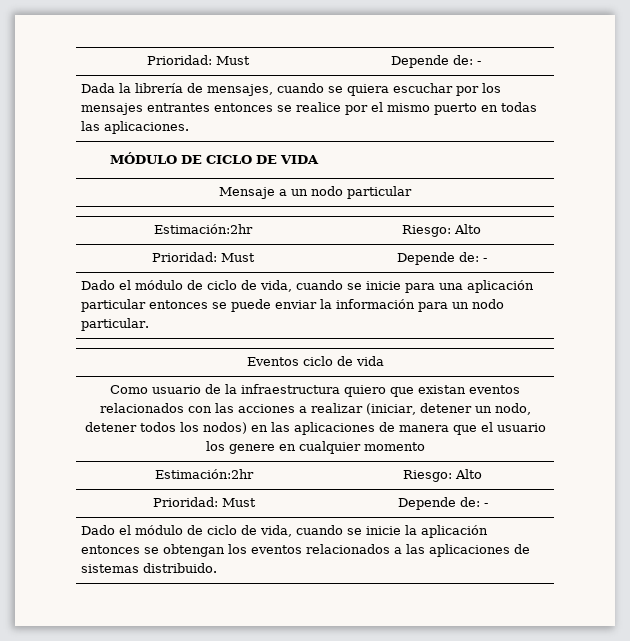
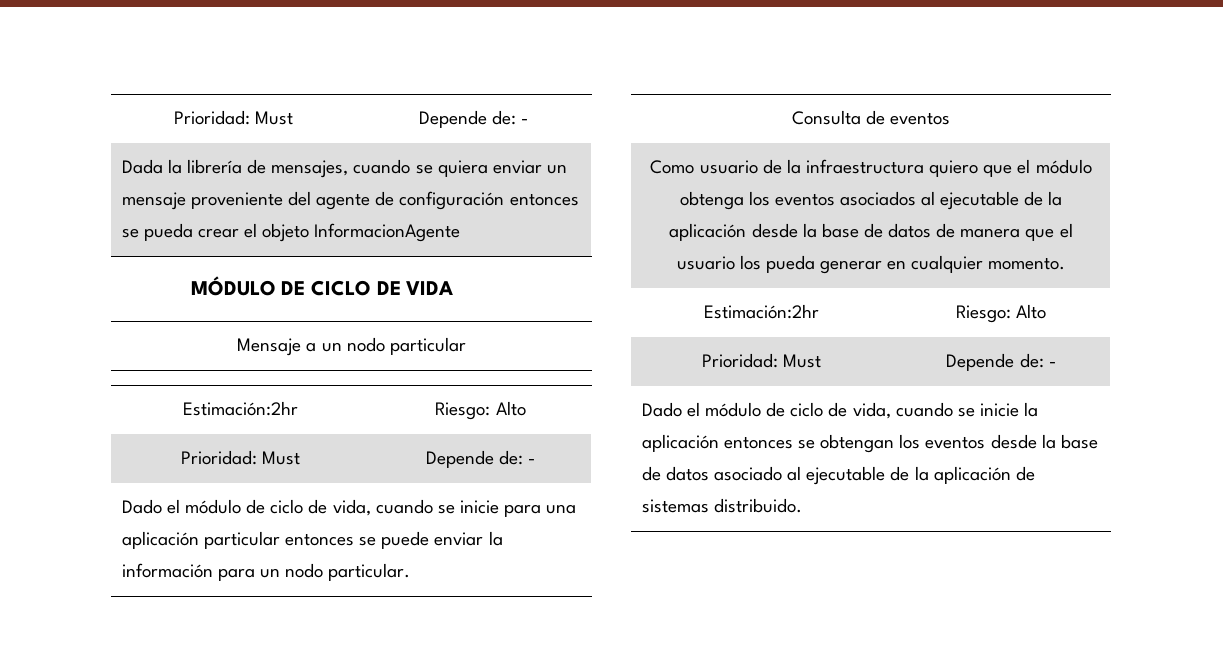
- Dada la librería de mensajes, cuando se quiera escuchar por los mensajes entrantes entonces se realice por el mismo puerto en todas las aplicaciones.
+ Dada la librería de mensajes, cuando se quiera enviar un mensaje proveniente del agente de configuración entonces se pueda crear el objeto InformacionAgente
- Eventos ciclo de vida
+ Consulta de eventos
- Como usuario de la infraestructura quiero que existan eventos relacionados con las acciones a realizar (iniciar, detener un nodo, detener todos los nodos) en las aplicaciones de manera que el usuario los genere en cualquier momento
+ Como usuario de la infraestructura quiero que el módulo obtenga los eventos asociados al ejecutable de la aplicación desde la base de datos de manera que el usuario los pueda generar en cualquier momento.
- Dado el módulo de ciclo de vida, cuando se inicie la aplicación entonces se obtengan los eventos relacionados a las aplicaciones de sistemas distribuido.
+ Dado el módulo de ciclo de vida, cuando se inicie la aplicación entonces se obtengan los eventos desde la base de datos asociado al ejecutable de la aplicación de sistemas distribuido.

